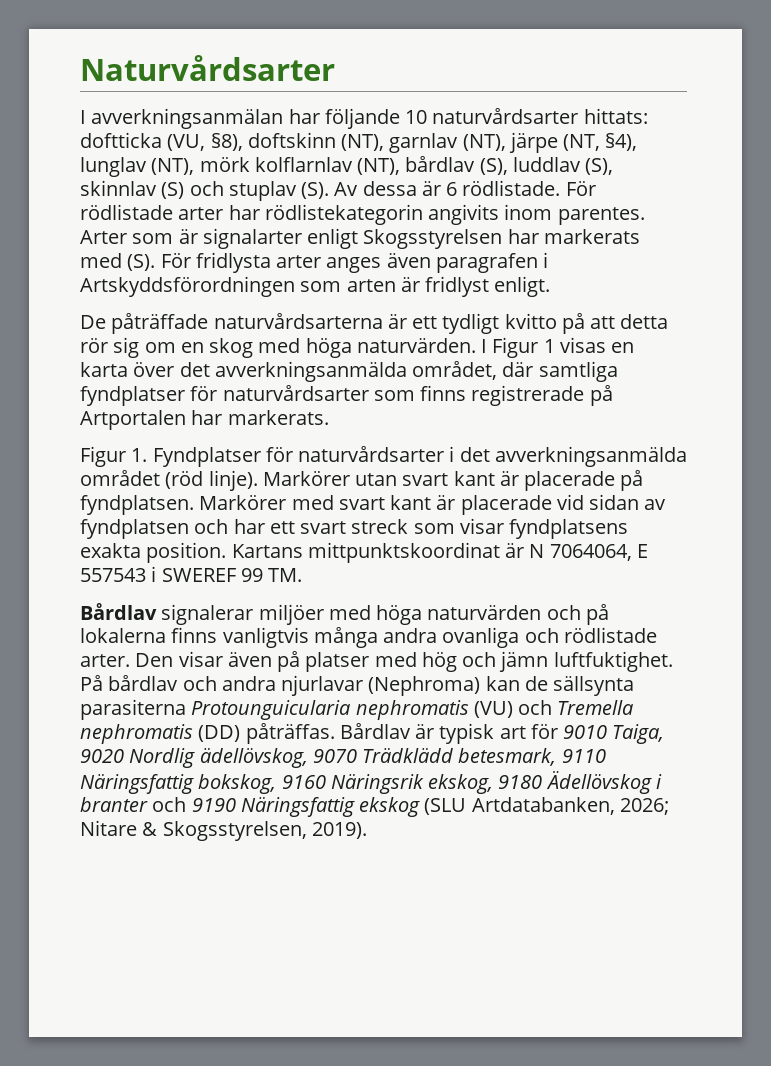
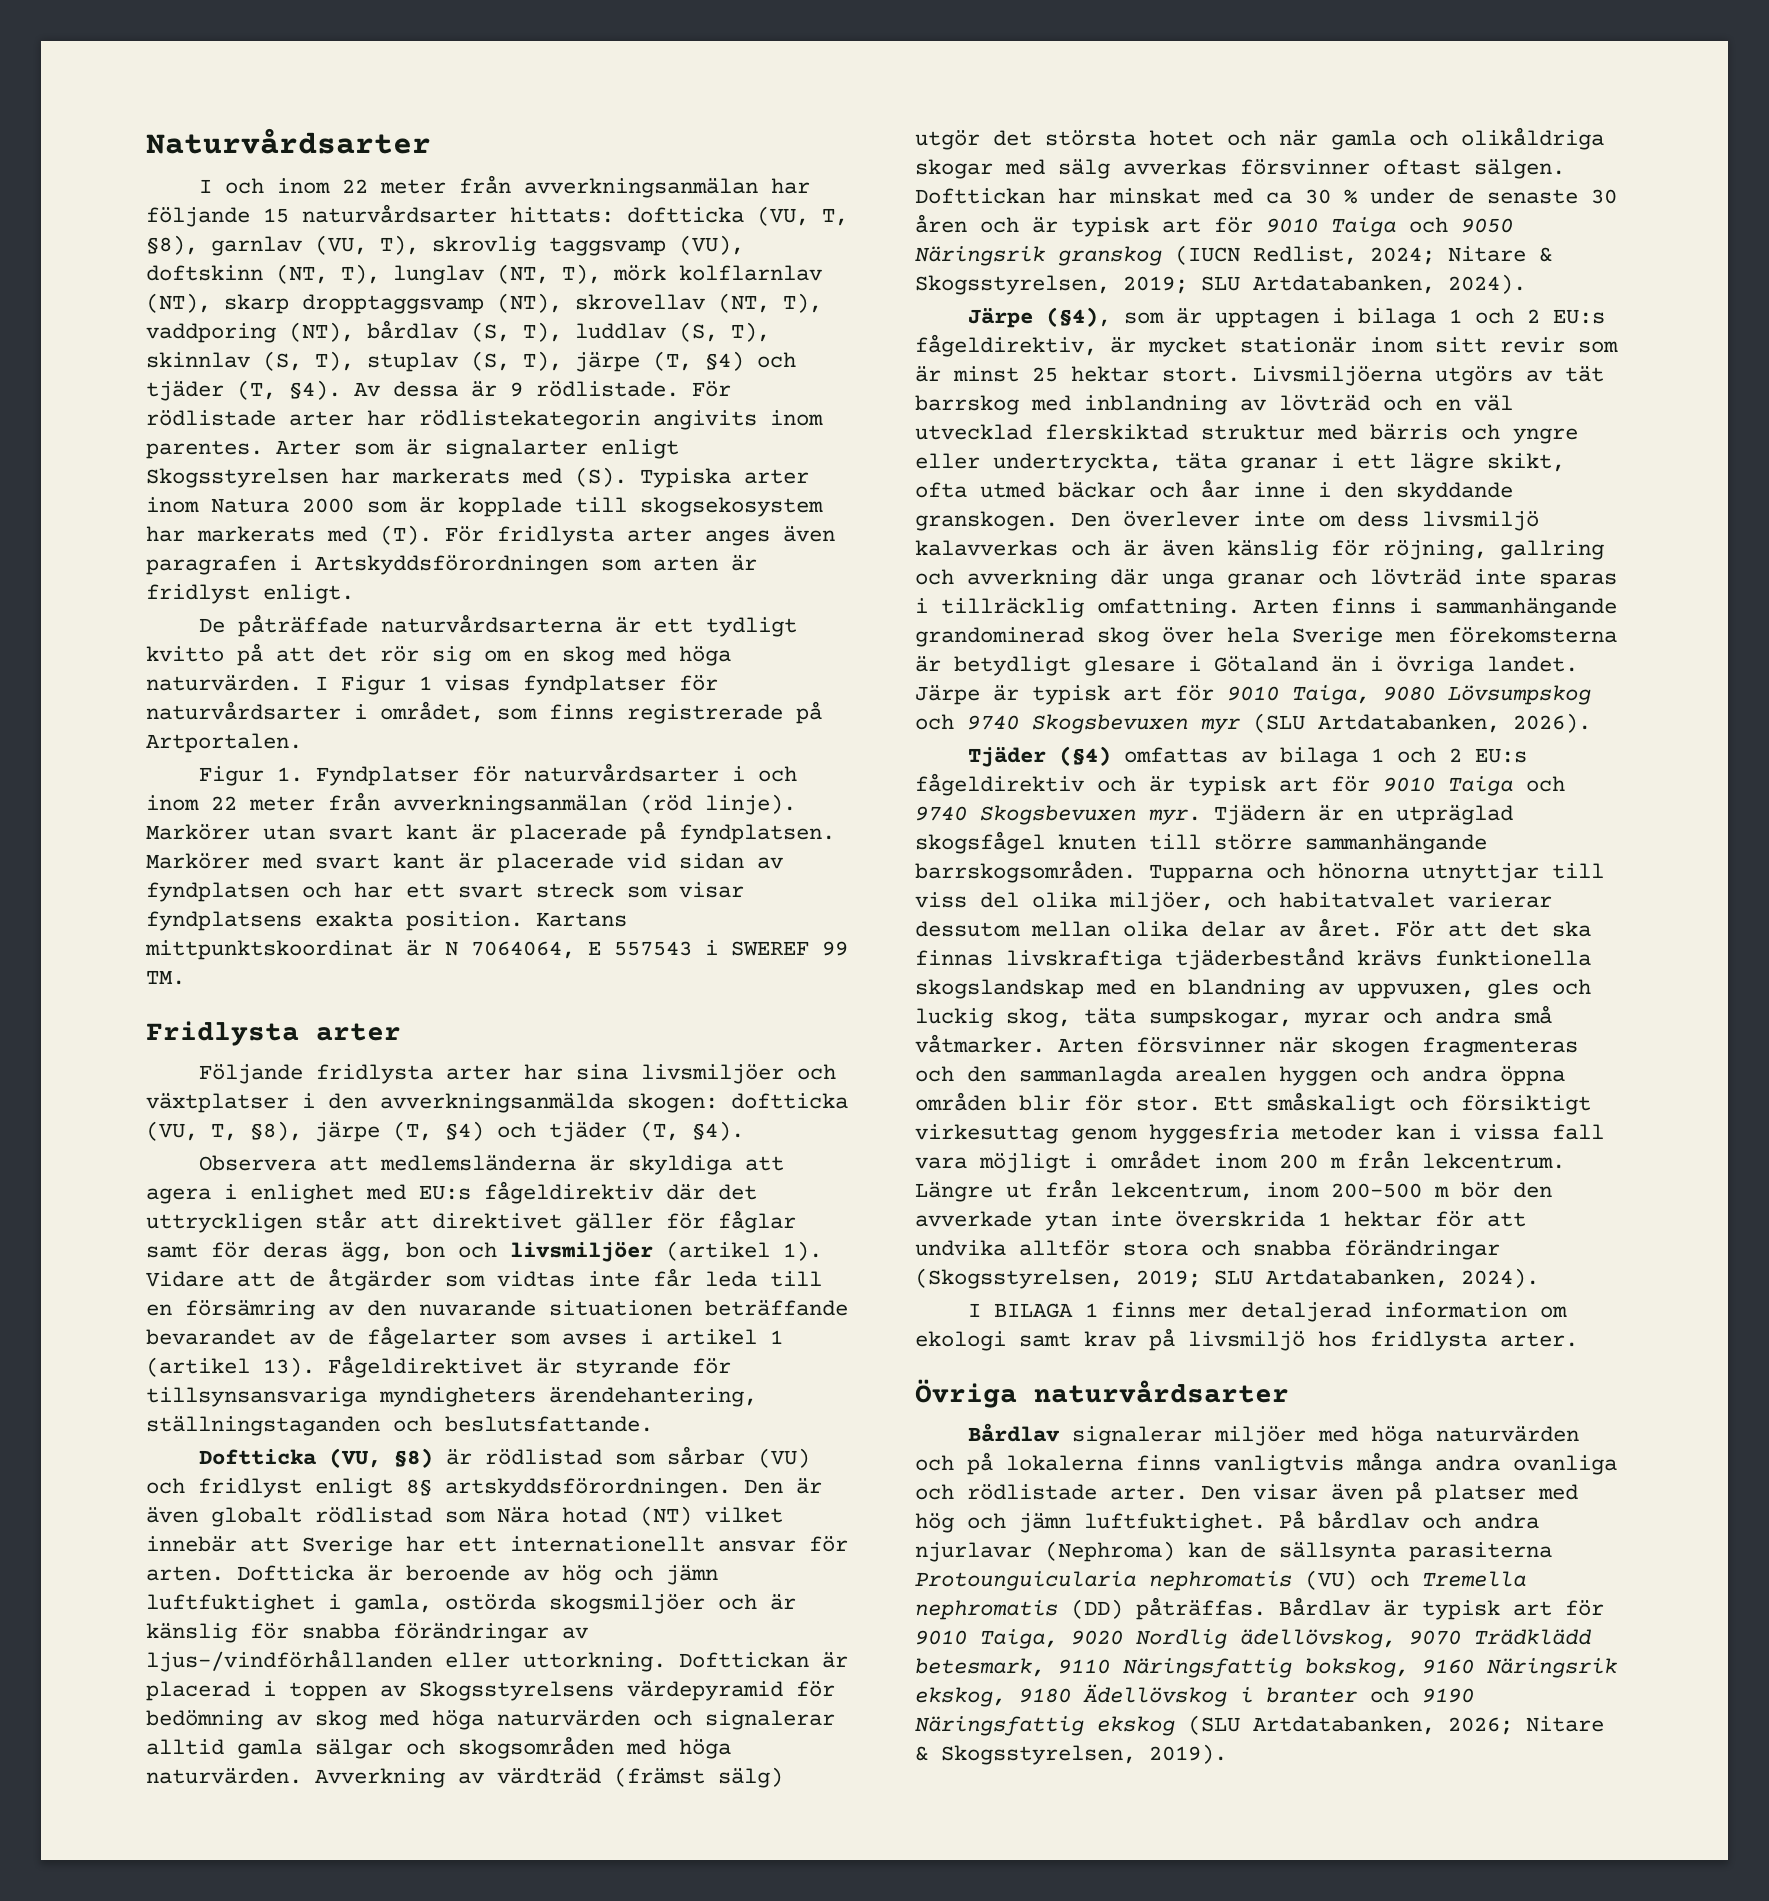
- I avverkningsanmälan har följande 10 naturvårdsarter hittats: doftticka (VU, §8), doftskinn (NT), garnlav (NT), järpe (NT, §4), lunglav (NT), mörk kolflarnlav (NT), bårdlav (S), luddlav (S), skinnlav (S) och stuplav (S). Av dessa är 6 rödlistade.
+ I och inom 22 meter från avverkningsanmälan har följande 15 naturvårdsarter hittats: doftticka (VU, T, §8), garnlav (VU, T), skrovlig taggsvamp (VU), doftskinn (NT, T), lunglav (NT, T), mörk kolflarnlav (NT), skarp dropptaggsvamp (NT), skrovellav (NT, T), vaddporing (NT), bårdlav (S, T), luddlav (S, T), skinnlav (S, T), stuplav (S, T), järpe (T, §4) och tjäder (T, §4). Av dessa är 9 rödlistade.
- Arter som är signalarter enligt Skogsstyrelsen har markerats med (S). För fridlysta arter anges även paragrafen i Artskyddsförordningen som arten är fridlyst enligt.
+ Arter som är signalarter enligt Skogsstyrelsen har markerats med (S). Typiska arter inom Natura 2000 som är kopplade till skogsekosystem har markerats med (T). För fridlysta arter anges även paragrafen i Artskyddsförordningen som arten är fridlyst enligt.
- De påträffade naturvårdsarterna är ett tydligt kvitto på att detta rör sig om en skog med höga naturvärden.
+ De påträffade naturvårdsarterna är ett tydligt kvitto på att det rör sig om en skog med höga naturvärden.
- I Figur 1 visas en karta över det avverkningsanmälda området, där samtliga fyndplatser för naturvårdsarter som finns registrerade på Artportalen har markerats.
+ I Figur 1 visas fyndplatser för naturvårdsarter i området, som finns registrerade på Artportalen.
- Figur 1. Fyndplatser för naturvårdsarter i det avverkningsanmälda området (röd linje).
+ Figur 1. Fyndplatser för naturvårdsarter i och inom 22 meter från avverkningsanmälan (röd linje).
+ Fridlysta arter
+ Följande fridlysta arter har sina livsmiljöer och växtplatser i den avverkningsanmälda skogen: doftticka (VU, T, §8), järpe (T, §4) och tjäder (T, §4).
+ Observera att medlemsländerna är skyldiga att agera i enlighet med EU:s fågeldirektiv där det uttryckligen står att direktivet gäller för fåglar samt för deras ägg, bon och livsmiljöer (artikel 1). Vidare att de åtgärder som vidtas inte får leda till en försämring av den nuvarande situationen beträffande bevarandet av de fågelarter som avses i artikel 1 (artikel 13). Fågeldirektivet är styrande för tillsynsansvariga myndigheters ärendehantering, ställningstaganden och beslutsfattande.
+ Doftticka (VU, §8) är rödlistad som sårbar (VU) och fridlyst enligt 8§ artskyddsförordningen. Den är även globalt rödlistad som Nära hotad (NT) vilket innebär att Sverige har ett internationellt ansvar för arten. Doftticka är beroende av hög och jämn luftfuktighet i gamla, ostörda skogsmiljöer och är känslig för snabba förändringar av ljus-/vindförhållanden eller uttorkning. Dofttickan är placerad i toppen av Skogsstyrelsens värdepyramid för bedömning av skog med höga naturvärden och signalerar alltid gamla sälgar och skogsområden med höga naturvärden. Avverkning av värdträd (främst sälg) utgör det största hotet och när gamla och olikåldriga skogar med sälg avverkas försvinner oftast sälgen. Dofttickan har minskat med ca 30 % under de senaste 30 åren och är typisk art för 9010 Taiga och 9050 Näringsrik granskog (IUCN Redlist, 2024; Nitare & Skogsstyrelsen, 2019; SLU Artdatabanken, 2024).
+ Järpe (§4), som är upptagen i bilaga 1 och 2 EU:s fågeldirektiv, är mycket stationär inom sitt revir som är minst 25 hektar stort. Livsmiljöerna utgörs av tät barrskog med inblandning av lövträd och en väl utvecklad flerskiktad struktur med bärris och yngre eller undertryckta, täta granar i ett lägre skikt, ofta utmed bäckar och åar inne i den skyddande granskogen. Den överlever inte om dess livsmiljö kalavverkas och är även känslig för röjning, gallring och avverkning där unga granar och lövträd inte sparas i tillräcklig omfattning. Arten finns i sammanhängande grandominerad skog över hela Sverige men förekomsterna är betydligt glesare i Götaland än i övriga landet. Järpe är typisk art för 9010 Taiga, 9080 Lövsumpskog och 9740 Skogsbevuxen myr (SLU Artdatabanken, 2026).
+ Tjäder (§4) omfattas av bilaga 1 och 2 EU:s fågeldirektiv och är typisk art för 9010 Taiga och 9740 Skogsbevuxen myr. Tjädern är en utpräglad skogsfågel knuten till större sammanhängande barrskogsområden. Tupparna och hönorna utnyttjar till viss del olika miljöer, och habitatvalet varierar dessutom mellan olika delar av året. För att det ska finnas livskraftiga tjäderbestånd krävs funktionella skogslandskap med en blandning av uppvuxen, gles och luckig skog, täta sumpskogar, myrar och andra små våtmarker. Arten försvinner när skogen fragmenteras och den sammanlagda arealen hyggen och andra öppna områden blir för stor. Ett småskaligt och försiktigt virkesuttag genom hyggesfria metoder kan i vissa fall vara möjligt i området inom 200 m från lekcentrum. Längre ut från lekcentrum, inom 200–500 m bör den avverkade ytan inte överskrida 1 hektar för att undvika alltför stora och snabba förändringar (Skogsstyrelsen, 2019; SLU Artdatabanken, 2024).
+ I BILAGA 1 finns mer detaljerad information om ekologi samt krav på livsmiljö hos fridlysta arter.
+ Övriga naturvårdsarter

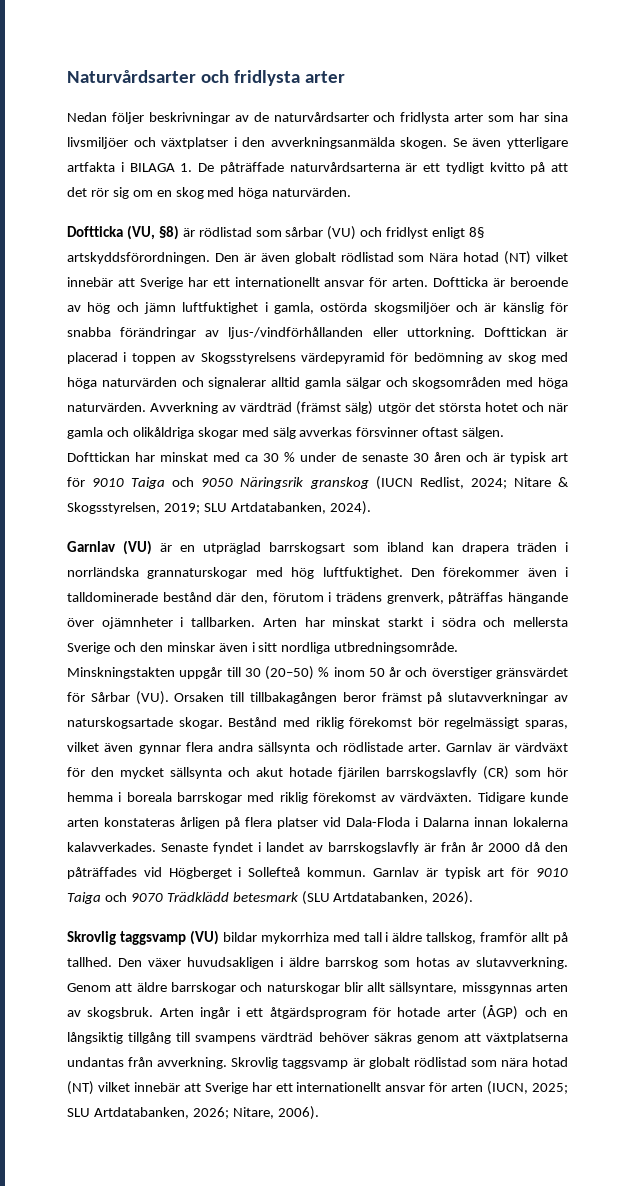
- Naturvårdsarter
- I och inom 22 meter från avverkningsanmälan har följande 15 naturvårdsarter hittats: doftticka (VU, T, §8), garnlav (VU, T), skrovlig taggsvamp (VU), doftskinn (NT, T), lunglav (NT, T), mörk kolflarnlav (NT), skarp dropptaggsvamp (NT), skrovellav (NT, T), vaddporing (NT), bårdlav (S, T), luddlav (S, T), skinnlav (S, T), stuplav (S, T), järpe (T, §4) och tjäder (T, §4). Av dessa är 9 rödlistade. För rödlistade arter har rödlistekategorin angivits inom parentes. Arter som är signalarter enligt Skogsstyrelsen har markerats med (S). Typiska arter inom Natura 2000 som är kopplade till skogsekosystem har markerats med (T). För fridlysta arter anges även paragrafen i Artskyddsförordningen som arten är fridlyst enligt.
- De påträffade naturvårdsarterna är ett tydligt kvitto på att det rör sig om en skog med höga naturvärden. I Figur 1 visas fyndplatser för naturvårdsarter i området, som finns registrerade på Artportalen.
- Figur 1. Fyndplatser för naturvårdsarter i och inom 22 meter från avverkningsanmälan (röd linje). Markörer utan svart kant är placerade på fyndplatsen. Markörer med svart kant är placerade vid sidan av fyndplatsen och har ett svart streck som visar fyndplatsens exakta position. Kartans mittpunktskoordinat är N 7064064, E 557543 i SWEREF 99 TM.
- Fridlysta arter
- Följande fridlysta arter har sina livsmiljöer och växtplatser i den avverkningsanmälda skogen: doftticka (VU, T, §8), järpe (T, §4) och tjäder (T, §4).
- Observera att medlemsländerna är skyldiga att agera i enlighet med EU:s fågeldirektiv där det uttryckligen står att direktivet gäller för fåglar samt för deras ägg, bon och livsmiljöer (artikel 1). Vidare att de åtgärder som vidtas inte får leda till en försämring av den nuvarande situationen beträffande bevarandet av de fågelarter som avses i artikel 1 (artikel 13). Fågeldirektivet är styrande för tillsynsansvariga myndigheters ärendehantering, ställningstaganden och beslutsfattande.
+ Naturvårdsarter och fridlysta arter
+ Nedan följer beskrivningar av de naturvårdsarter och fridlysta arter som har sina livsmiljöer och växtplatser i den avverkningsanmälda skogen. Se även ytterligare artfakta i BILAGA 1. De påträffade naturvårdsarterna är ett tydligt kvitto på att det rör sig om en skog med höga naturvärden.
- Järpe (§4), som är upptagen i bilaga 1 och 2 EU:s fågeldirektiv, är mycket stationär inom sitt revir som är minst 25 hektar stort. Livsmiljöerna utgörs av tät barrskog med inblandning av lövträd och en väl utvecklad flerskiktad struktur med bärris och yngre eller undertryckta, täta granar i ett lägre skikt, ofta utmed bäckar och åar inne i den skyddande granskogen. Den överlever inte om dess livsmiljö kalavverkas och är även känslig för röjning, gallring och avverkning där unga granar och lövträd inte sparas i tillräcklig omfattning. Arten finns i sammanhängande grandominerad skog över hela Sverige men förekomsterna är betydligt glesare i Götaland än i övriga landet. Järpe är typisk art för 9010 Taiga, 9080 Lövsumpskog och 9740 Skogsbevuxen myr (SLU Artdatabanken, 2026).
- Tjäder (§4) omfattas av bilaga 1 och 2 EU:s fågeldirektiv och är typisk art för 9010 Taiga och 9740 Skogsbevuxen myr. Tjädern är en utpräglad skogsfågel knuten till större sammanhängande barrskogsområden. Tupparna och hönorna utnyttjar till viss del olika miljöer, och habitatvalet varierar dessutom mellan olika delar av året. För att det ska finnas livskraftiga tjäderbestånd krävs funktionella skogslandskap med en blandning av uppvuxen, gles och luckig skog, täta sumpskogar, myrar och andra små våtmarker. Arten försvinner när skogen fragmenteras och den sammanlagda arealen hyggen och andra öppna områden blir för stor. Ett småskaligt och försiktigt virkesuttag genom hyggesfria metoder kan i vissa fall vara möjligt i området inom 200 m från lekcentrum. Längre ut från lekcentrum, inom 200–500 m bör den avverkade ytan inte överskrida 1 hektar för att undvika alltför stora och snabba förändringar (Skogsstyrelsen, 2019; SLU Artdatabanken, 2024).
- I BILAGA 1 finns mer detaljerad information om ekologi samt krav på livsmiljö hos fridlysta arter.
- Övriga naturvårdsarter
- Bårdlav signalerar miljöer med höga naturvärden och på lokalerna finns vanligtvis många andra ovanliga och rödlistade arter. Den visar även på platser med hög och jämn luftfuktighet. På bårdlav och andra njurlavar (Nephroma) kan de sällsynta parasiterna Protounguicularia nephromatis (VU) och Tremella nephromatis (DD) påträffas. Bårdlav är typisk art för 9010 Taiga, 9020 Nordlig ädellövskog, 9070 Trädklädd betesmark, 9110 Näringsfattig bokskog, 9160 Näringsrik ekskog, 9180 Ädellövskog i branter och 9190 Näringsfattig ekskog (SLU Artdatabanken, 2026; Nitare & Skogsstyrelsen, 2019).
+ Garnlav (VU) är en utpräglad barrskogsart som ibland kan drapera träden i norrländska grannaturskogar med hög luftfuktighet. Den förekommer även i talldominerade bestånd där den, förutom i trädens grenverk, påträffas hängande över ojämnheter i tallbarken. Arten har minskat starkt i södra och mellersta Sverige och den minskar även i sitt nordliga utbredningsområde. Minskningstakten uppgår till 30 (20–50) % inom 50 år och överstiger gränsvärdet för Sårbar (VU). Orsaken till tillbakagången beror främst på slutavverkningar av naturskogsartade skogar. Bestånd med riklig förekomst bör regelmässigt sparas, vilket även gynnar flera andra sällsynta och rödlistade arter. Garnlav är värdväxt för den mycket sällsynta och akut hotade fjärilen barrskogslavfly (CR) som hör hemma i boreala barrskogar med riklig förekomst av värdväxten. Tidigare kunde arten konstateras årligen på flera platser vid Dala-Floda i Dalarna innan lokalerna kalavverkades. Senaste fyndet i landet av barrskogslavfly är från år 2000 då den påträffades vid Högberget i Sollefteå kommun. Garnlav är typisk art för 9010 Taiga och 9070 Trädklädd betesmark (SLU Artdatabanken, 2026).
+ Skrovlig taggsvamp (VU) bildar mykorrhiza med tall i äldre tallskog, framför allt på tallhed. Den växer huvudsakligen i äldre barrskog som hotas av slutavverkning. Genom att äldre barrskogar och naturskogar blir allt sällsyntare, missgynnas arten av skogsbruk. Arten ingår i ett åtgärdsprogram för hotade arter (ÅGP) och en långsiktig tillgång till svampens värdträd behöver säkras genom att växtplatserna undantas från avverkning. Skrovlig taggsvamp är globalt rödlistad som nära hotad (NT) vilket innebär att Sverige har ett internationellt ansvar för arten (IUCN, 2025; SLU Artdatabanken, 2026; Nitare, 2006).

